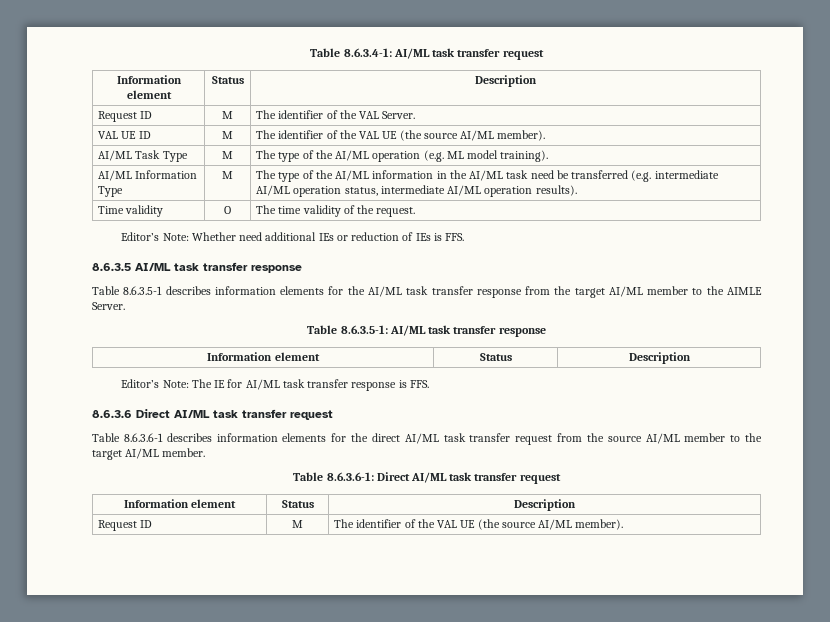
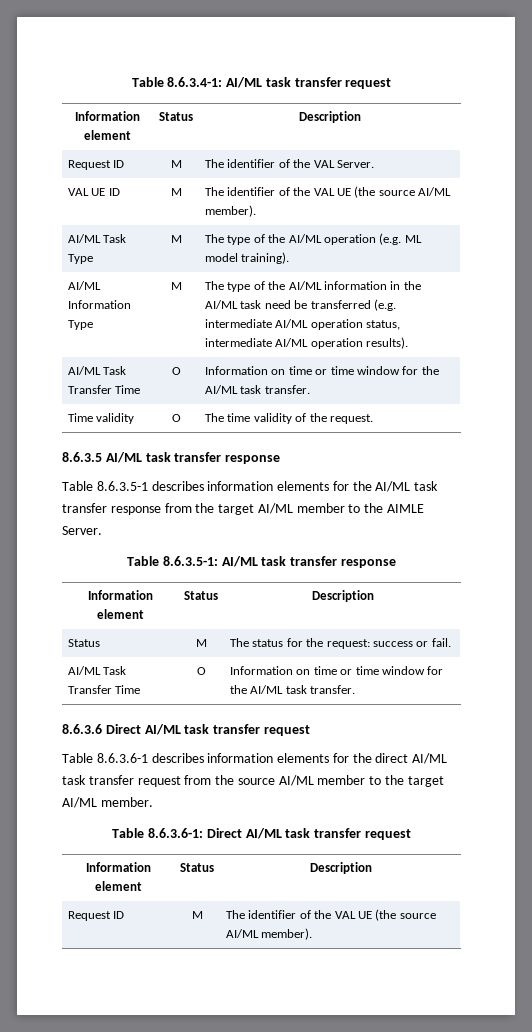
  AI/ML Information Type | M | The type of the AI/ML information in the AI/ML task need be transferred (e.g. intermediate AI/ML operation status, intermediate AI/ML operation results).
+ AI/ML Task Transfer Time | O | Information on time or time window for the AI/ML task transfer.
- Editor’s Note: Whether need additional IEs or reduction of IEs is FFS.
- Editor’s Note: The IE for AI/ML task transfer response is FFS.
+ Status | M | The status for the request: success or fail.
+ AI/ML Task Transfer Time | O | Information on time or time window for the AI/ML task transfer.

